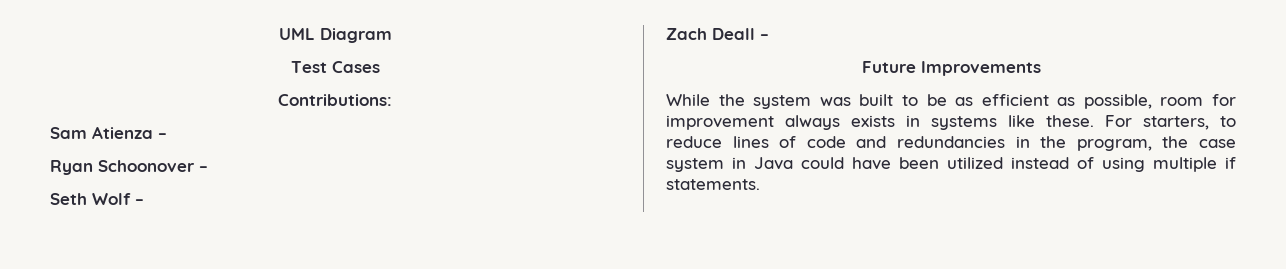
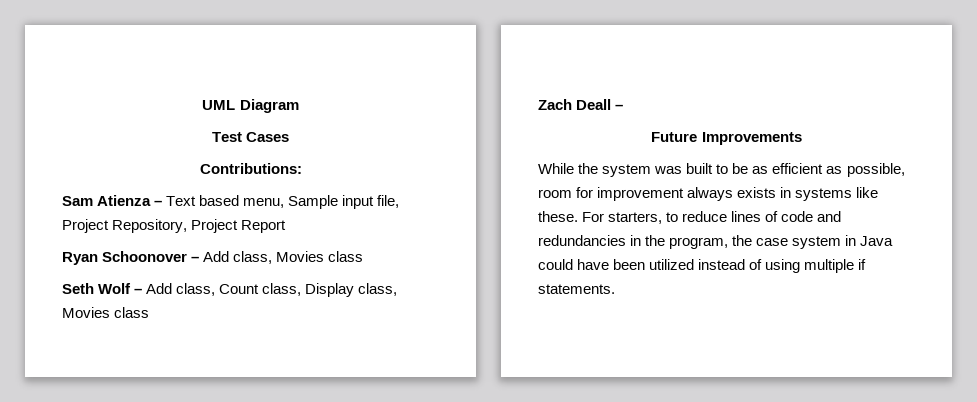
- Sam Atienza –
+ Sam Atienza – Text based menu, Sample input file, Project Repository, Project Report
- Ryan Schoonover –
+ Ryan Schoonover – Add class, Movies class
- Seth Wolf –
+ Seth Wolf – Add class, Count class, Display class, Movies class

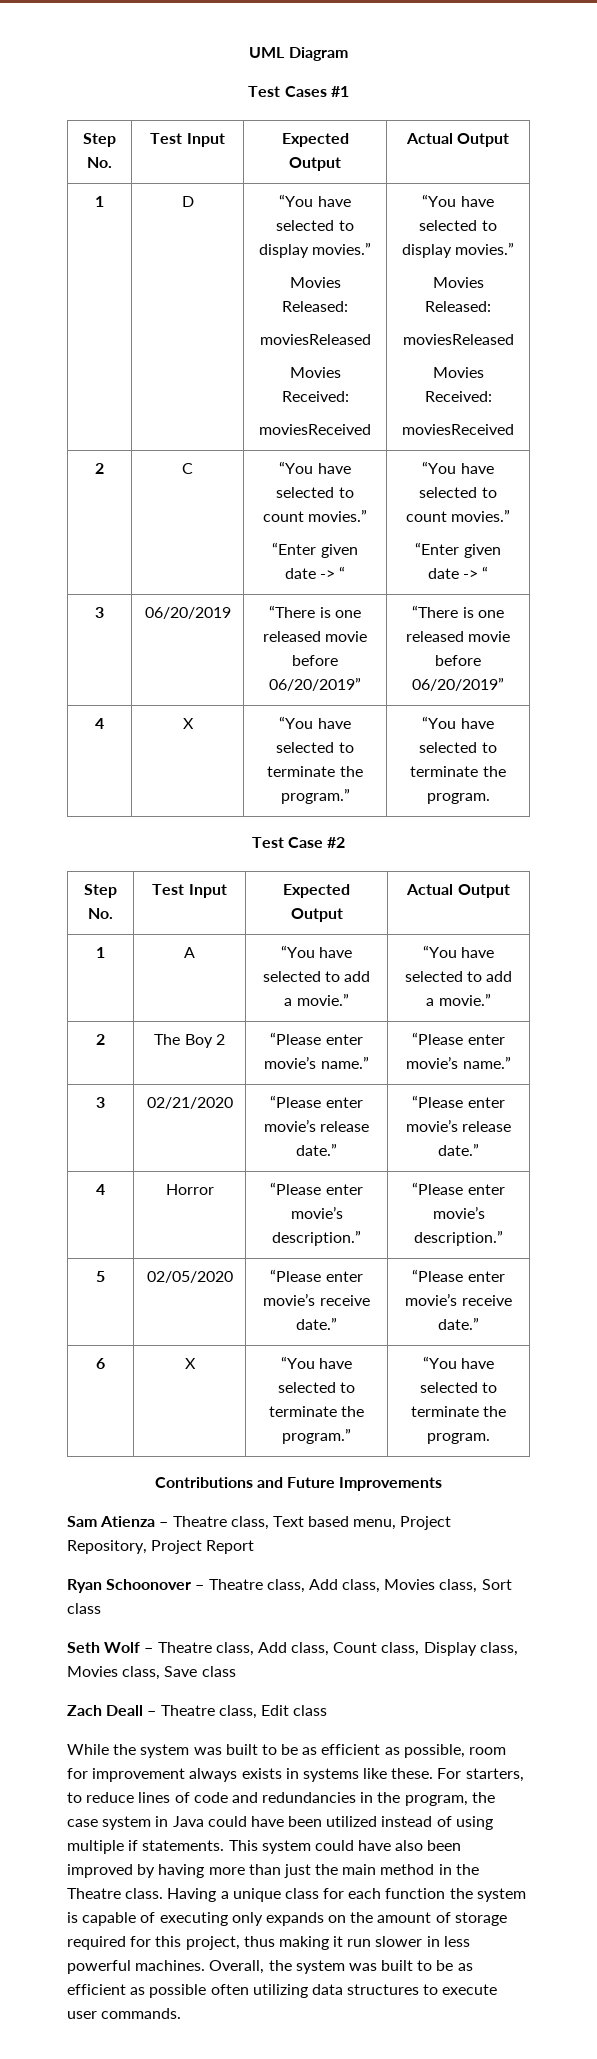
- Test Cases
- Contributions:
+ Test Cases #1
+ Step No. | Test Input | Expected Output | Actual Output
+ 1 | D | “You have selected to display movies.”
+ Movies Released:
+ moviesReleased
+ Movies Received:
+ moviesReceived | “You have selected to display movies.”
+ Movies Released:
+ moviesReleased
+ Movies Received:
+ moviesReceived
+ 2 | C | “You have selected to count movies.”
+ “Enter given date -> “ | “You have selected to count movies.”
+ “Enter given date -> “
+ 3 | 06/20/2019 | “There is one released movie before 06/20/2019” | “There is one released movie before 06/20/2019”
+ 4 | X | “You have selected to terminate the program.” | “You have selected to terminate the program.
+ Test Case #2
+ Step No. | Test Input | Expected Output | Actual Output
+ 1 | A | “You have selected to add a movie.” | “You have selected to add a movie.”
+ 2 | The Boy 2 | “Please enter movie’s name.” | “Please enter movie’s name.”
+ 3 | 02/21/2020 | “Please enter movie’s release date.” | “Please enter movie’s release date.”
+ 4 | Horror | “Please enter movie’s description.” | “Please enter movie’s description.”
+ 5 | 02/05/2020 | “Please enter movie’s receive date.” | “Please enter movie’s receive date.”
+ 6 | X | “You have selected to terminate the program.” | “You have selected to terminate the program.
+ Contributions and Future Improvements
- Sam Atienza – Text based menu, Sample input file, Project Repository, Project Report
+ Sam Atienza – Theatre class, Text based menu, Project Repository, Project Report
- Ryan Schoonover – Add class, Movies class
+ Ryan Schoonover – Theatre class, Add class, Movies class, Sort class
- Seth Wolf – Add class, Count class, Display class, Movies class
+ Seth Wolf – Theatre class, Add class, Count class, Display class, Movies class, Save class
- Zach Deall –
- Future Improvements
+ Zach Deall – Theatre class, Edit class
+ This system could have also been improved by having more than just the main method in the Theatre class. Having a unique class for each function the system is capable of executing only expands on the amount of storage required for this project, thus making it run slower in less powerful machines. Overall, the system was built to be as efficient as possible often utilizing data structures to execute user commands.

